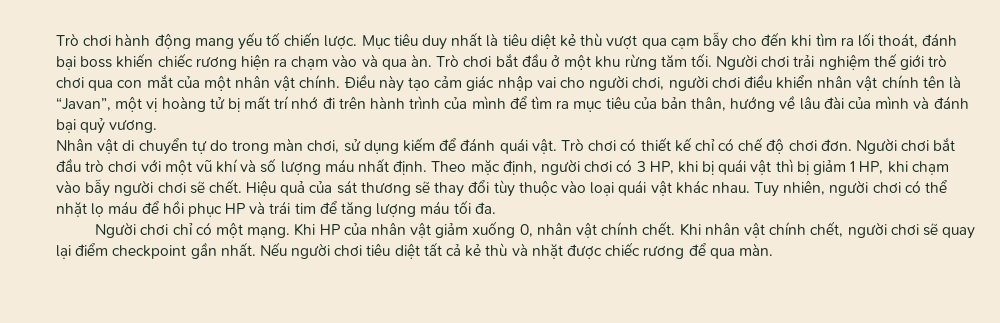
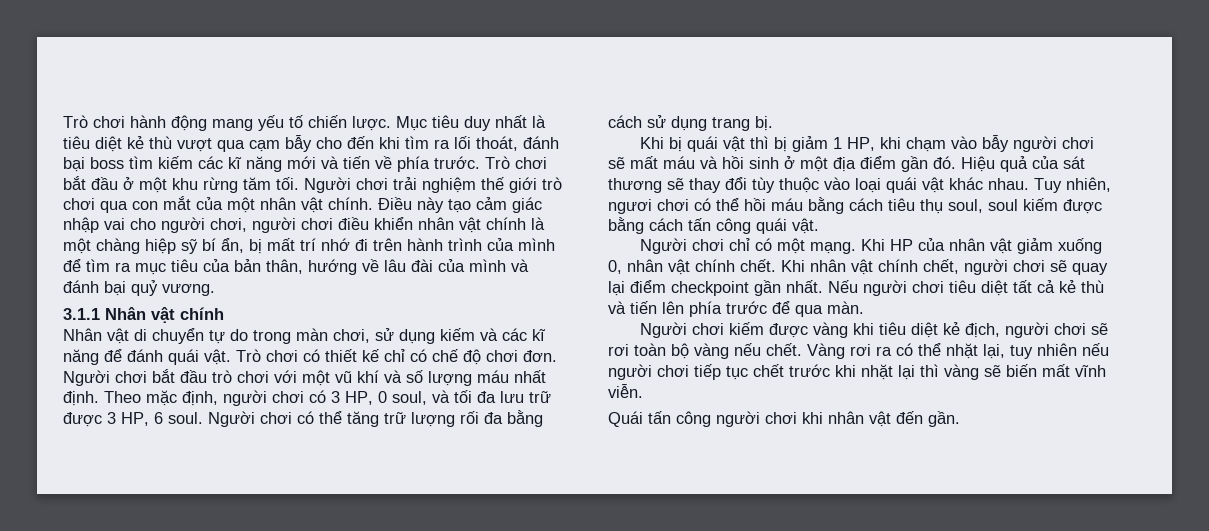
- Mục tiêu duy nhất là tiêu diệt kẻ thù vượt qua cạm bẫy cho đến khi tìm ra lối thoát, đánh bại boss khiến chiếc rương hiện ra chạm vào và qua àn.
+ Mục tiêu duy nhất là tiêu diệt kẻ thù vượt qua cạm bẫy cho đến khi tìm ra lối thoát, đánh bại boss tìm kiếm các kĩ năng mới và tiến về phía trước.
- Điều này tạo cảm giác nhập vai cho người chơi, người chơi điều khiển nhân vật chính tên là “Javan”, một vị hoàng tử bị mất trí nhớ đi trên hành trình của mình để tìm ra mục tiêu của bản thân, hướng về lâu đài của mình và đánh bại quỷ vương.
+ Điều này tạo cảm giác nhập vai cho người chơi, người chơi điều khiển nhân vật chính là một chàng hiệp sỹ bí ẩn, bị mất trí nhớ đi trên hành trình của mình để tìm ra mục tiêu của bản thân, hướng về lâu đài của mình và đánh bại quỷ vương.
+ 3.1.1 Nhân vật chính
- Nhân vật di chuyển tự do trong màn chơi, sử dụng kiếm để đánh quái vật.
+ Nhân vật di chuyển tự do trong màn chơi, sử dụng kiếm và các kĩ năng để đánh quái vật.
- Theo mặc định, người chơi có 3 HP, khi bị quái vật thì bị giảm 1 HP, khi chạm vào bẫy người chơi sẽ chết.
+ Theo mặc định, người chơi có 3 HP, 0 soul, và tối đa lưu trữ được 3 HP, 6 soul. Người chơi có thể tăng trữ lượng rối đa bằng cách sử dụng trang bị.
+ Khi bị quái vật thì bị giảm 1 HP, khi chạm vào bẫy người chơi sẽ mất máu và hồi sinh ở một địa điểm gần đó.
- Tuy nhiên, người chơi có thể nhặt lọ máu để hồi phục HP và trái tim để tăng lượng máu tối đa.
+ Tuy nhiên, ngươi chơi có thể hồi máu bằng cách tiêu thụ soul, soul kiếm được bằng cách tấn công quái vật.
- Nếu người chơi tiêu diệt tất cả kẻ thù và nhặt được chiếc rương để qua màn.
+ Nếu người chơi tiêu diệt tất cả kẻ thù và tiến lên phía trước để qua màn.
+ Người chơi kiếm được vàng khi tiêu diệt kẻ địch, người chơi sẽ rơi toàn bộ vàng nếu chết. Vàng rơi ra có thể nhặt lại, tuy nhiên nếu người chơi tiếp tục chết trước khi nhặt lại thì vàng sẽ biến mất vĩnh viễn.
+ Quái tấn công người chơi khi nhân vật đến gần.

